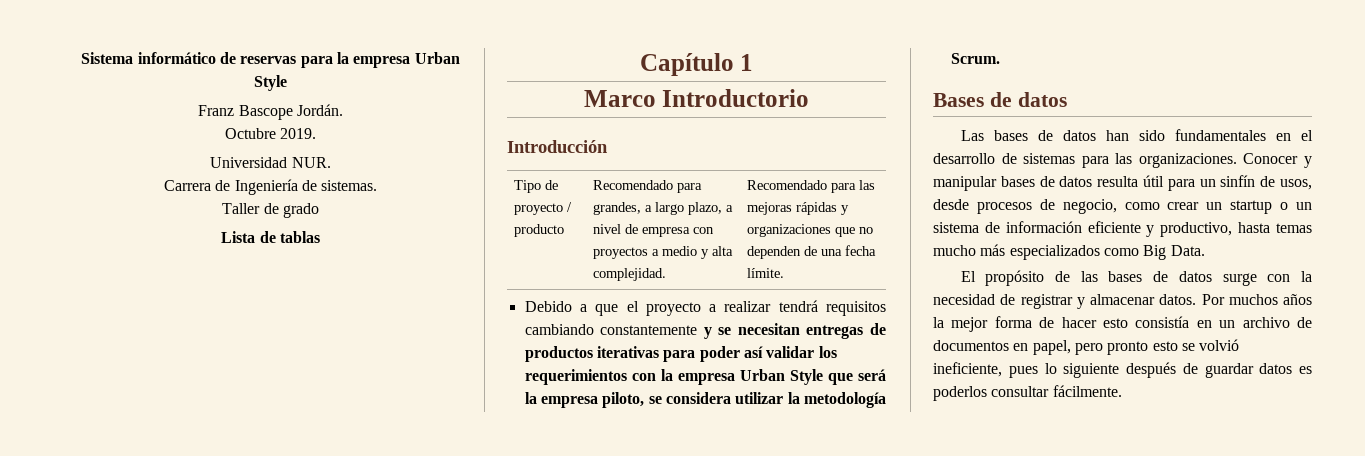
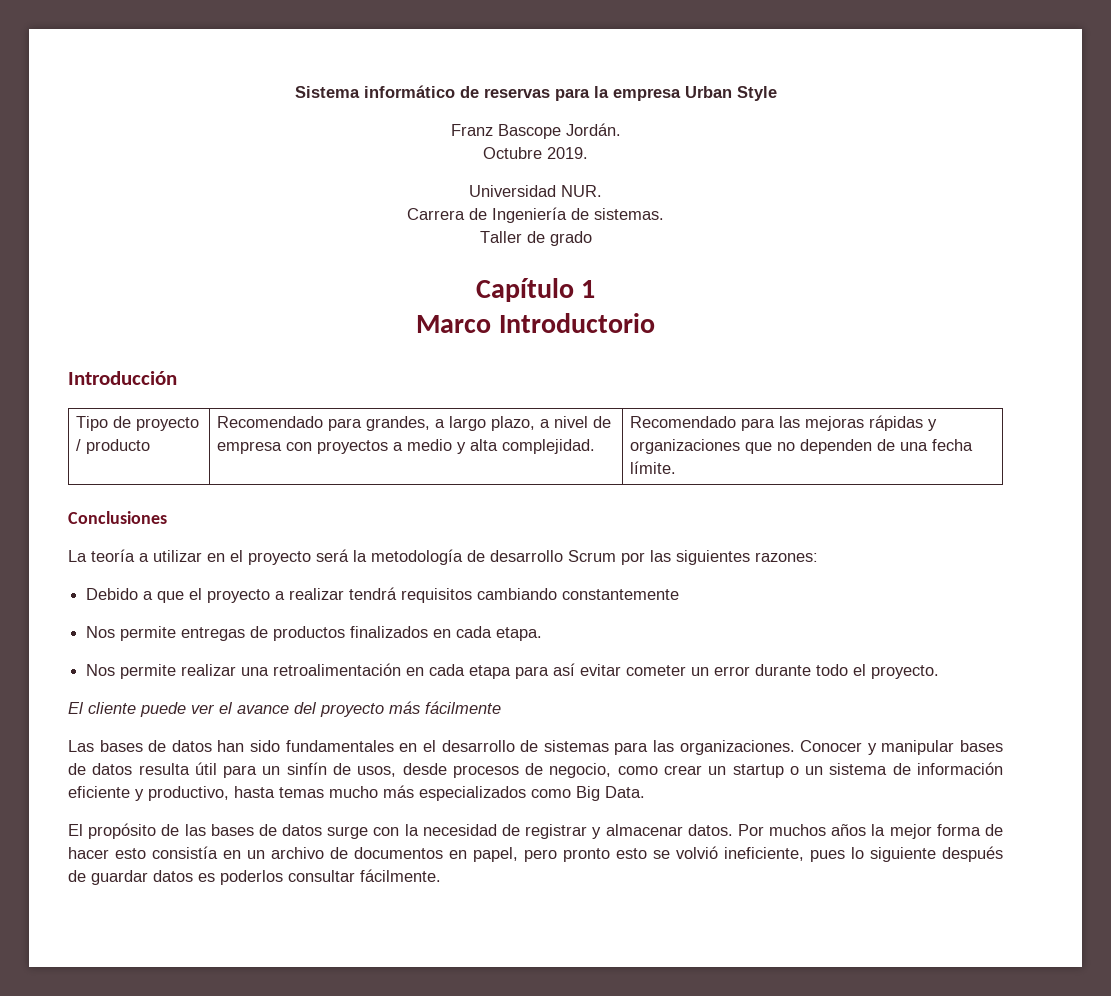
- Lista de tablas
+ Conclusiones
+ La teoría a utilizar en el proyecto será la metodología de desarrollo Scrum por las siguientes razones:
- Debido a que el proyecto a realizar tendrá requisitos cambiando constantemente y se necesitan entregas de productos iterativas para poder así validar los requerimientos con la empresa Urban Style que será la empresa piloto, se considera utilizar la metodología Scrum.
- Bases de datos
+ Debido a que el proyecto a realizar tendrá requisitos cambiando constantemente
+ Nos permite entregas de productos finalizados en cada etapa.
+ Nos permite realizar una retroalimentación en cada etapa para así evitar cometer un error durante todo el proyecto.
+ El cliente puede ver el avance del proyecto más fácilmente

